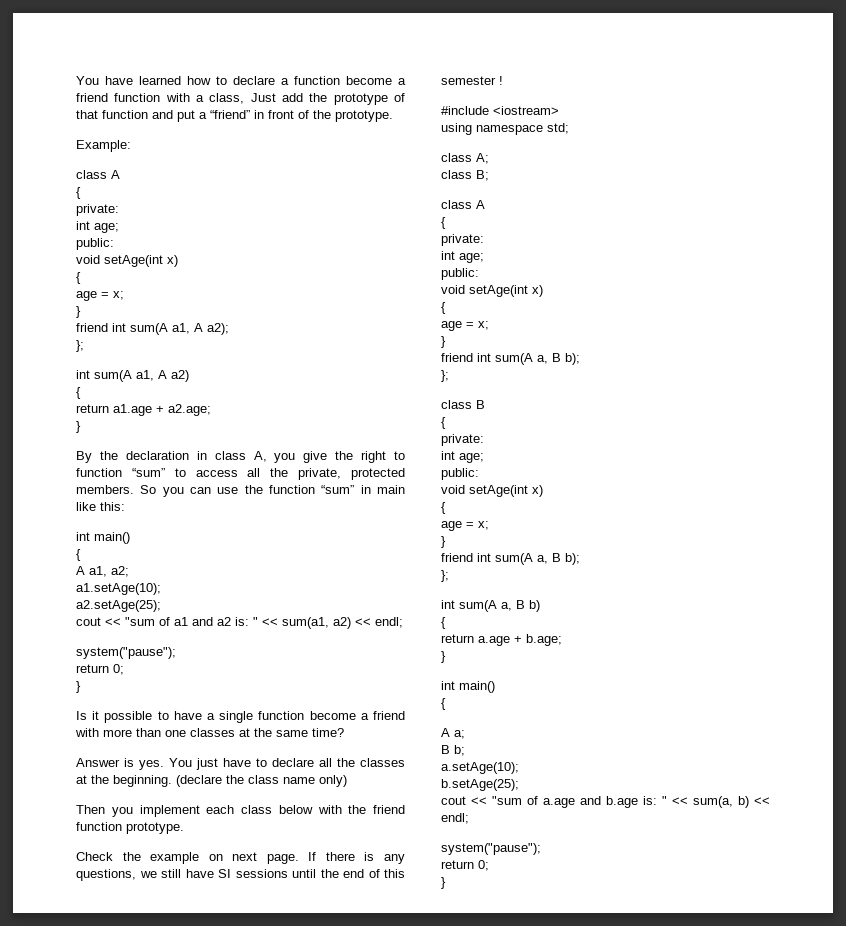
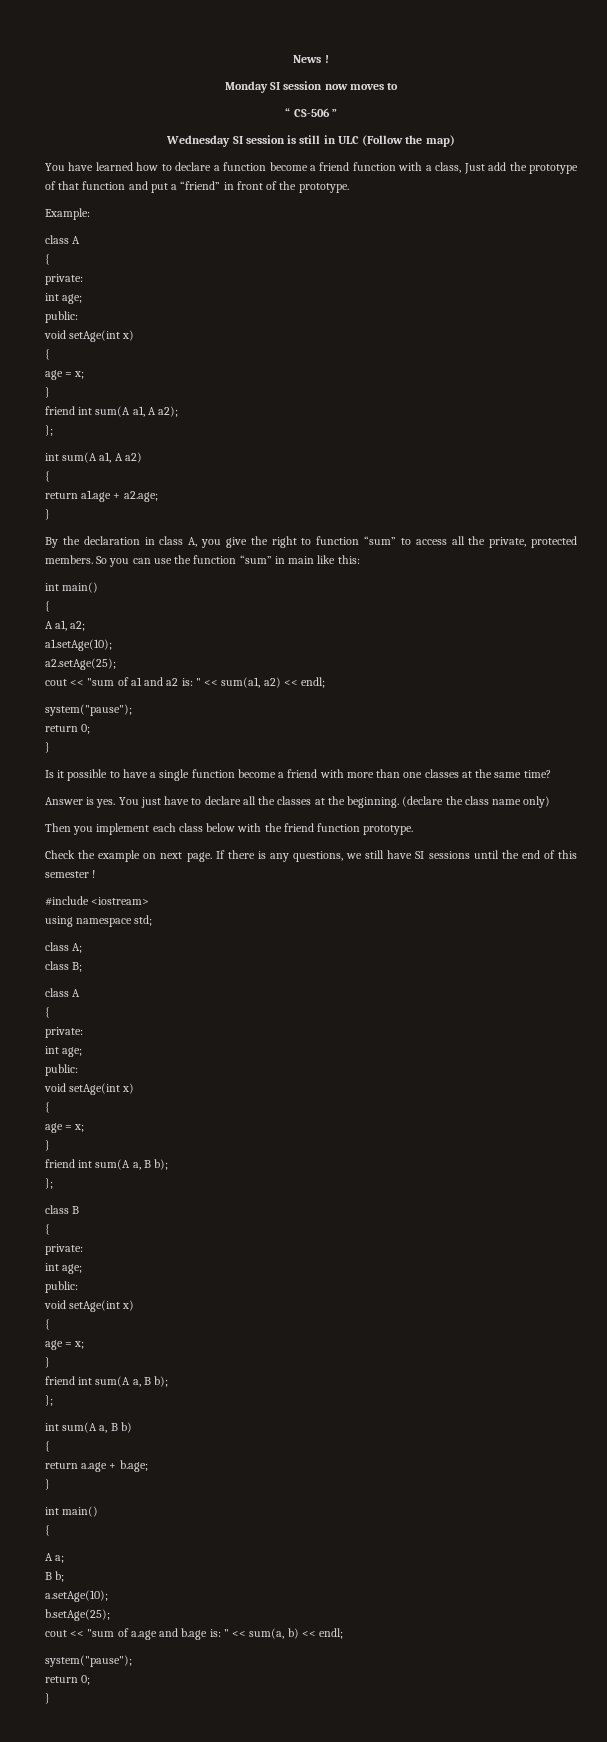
+ News !
+ Monday SI session now moves to
+ “ CS-506 ”
+ Wednesday SI session is still in ULC (Follow the map)

